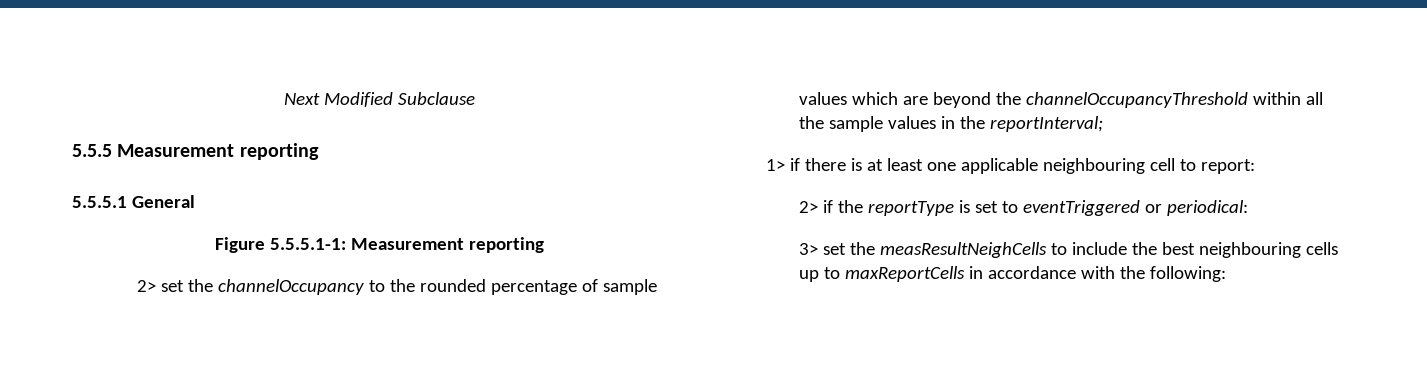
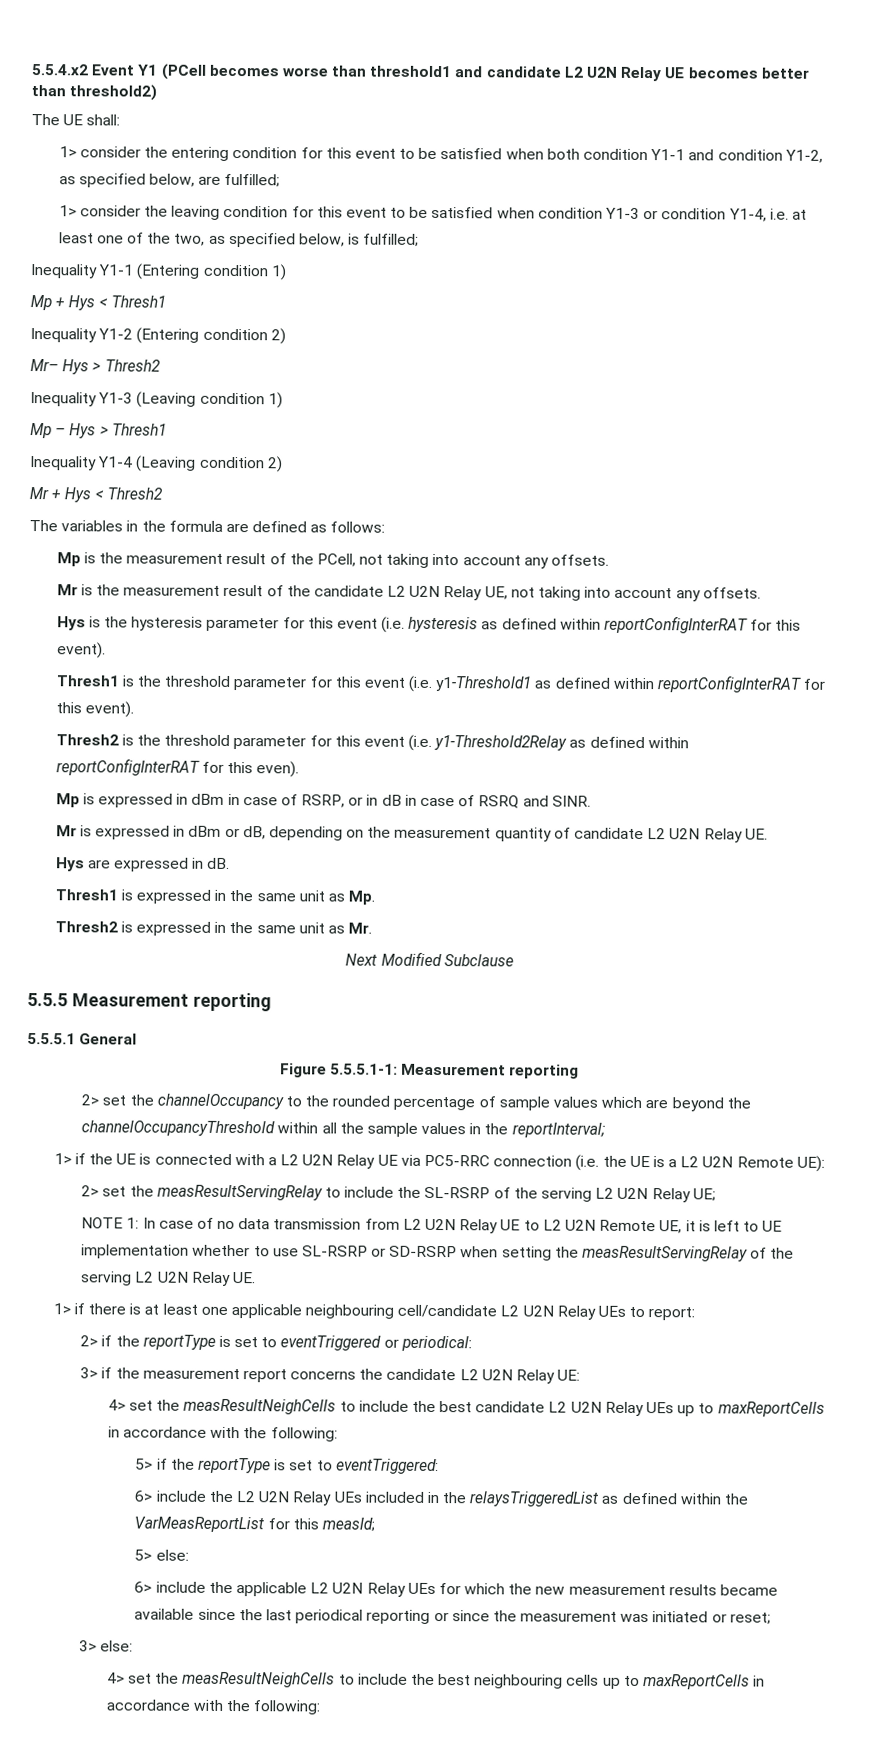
+ 5.5.4.x2 Event Y1 (PCell becomes worse than threshold1 and candidate L2 U2N Relay UE becomes better than threshold2)
+ The UE shall:
+ 1> consider the entering condition for this event to be satisfied when both condition Y1-1 and condition Y1-2, as specified below, are fulfilled;
+ 1> consider the leaving condition for this event to be satisfied when condition Y1-3 or condition Y1-4, i.e. at least one of the two, as specified below, is fulfilled;
+ Inequality Y1-1 (Entering condition 1)
+ Mp + Hys < Thresh1
+ Inequality Y1-2 (Entering condition 2)
+ Mr– Hys > Thresh2
+ Inequality Y1-3 (Leaving condition 1)
+ Mp – Hys > Thresh1
+ Inequality Y1-4 (Leaving condition 2)
+ Mr + Hys < Thresh2
+ The variables in the formula are defined as follows:
+ Mp is the measurement result of the PCell, not taking into account any offsets.
+ Mr is the measurement result of the candidate L2 U2N Relay UE, not taking into account any offsets.
+ Hys is the hysteresis parameter for this event (i.e. hysteresis as defined within reportConfigInterRAT for this event).
+ Thresh1 is the threshold parameter for this event (i.e. y1-Threshold1 as defined within reportConfigInterRAT for this event).
+ Thresh2 is the threshold parameter for this event (i.e. y1-Threshold2Relay as defined within reportConfigInterRAT for this even).
+ Mp is expressed in dBm in case of RSRP, or in dB in case of RSRQ and SINR.
+ Mr is expressed in dBm or dB, depending on the measurement quantity of candidate L2 U2N Relay UE.
+ Hys are expressed in dB.
+ Thresh1 is expressed in the same unit as Mp.
+ Thresh2 is expressed in the same unit as Mr.
+ 1> if the UE is connected with a L2 U2N Relay UE via PC5-RRC connection (i.e. the UE is a L2 U2N Remote UE):
+ 2> set the measResultServingRelay to include the SL-RSRP of the serving L2 U2N Relay UE;
+ NOTE 1: In case of no data transmission from L2 U2N Relay UE to L2 U2N Remote UE, it is left to UE implementation whether to use SL-RSRP or SD-RSRP when setting the measResultServingRelay of the serving L2 U2N Relay UE.
- 1> if there is at least one applicable neighbouring cell to report:
+ 1> if there is at least one applicable neighbouring cell/candidate L2 U2N Relay UEs to report:
- 3> set the measResultNeighCells to include the best neighbouring cells up to maxReportCells in accordance with the following:
+ 3> if the measurement report concerns the candidate L2 U2N Relay UE:
+ 4> set the measResultNeighCells to include the best candidate L2 U2N Relay UEs up to maxReportCells in accordance with the following:
+ 5> if the reportType is set to eventTriggered:
+ 6> include the L2 U2N Relay UEs included in the relaysTriggeredList as defined within the VarMeasReportList for this measId;
+ 5> else:
+ 6> include the applicable L2 U2N Relay UEs for which the new measurement results became available since the last periodical reporting or since the measurement was initiated or reset;
+ 3> else:
+ 4> set the measResultNeighCells to include the best neighbouring cells up to maxReportCells in accordance with the following:

